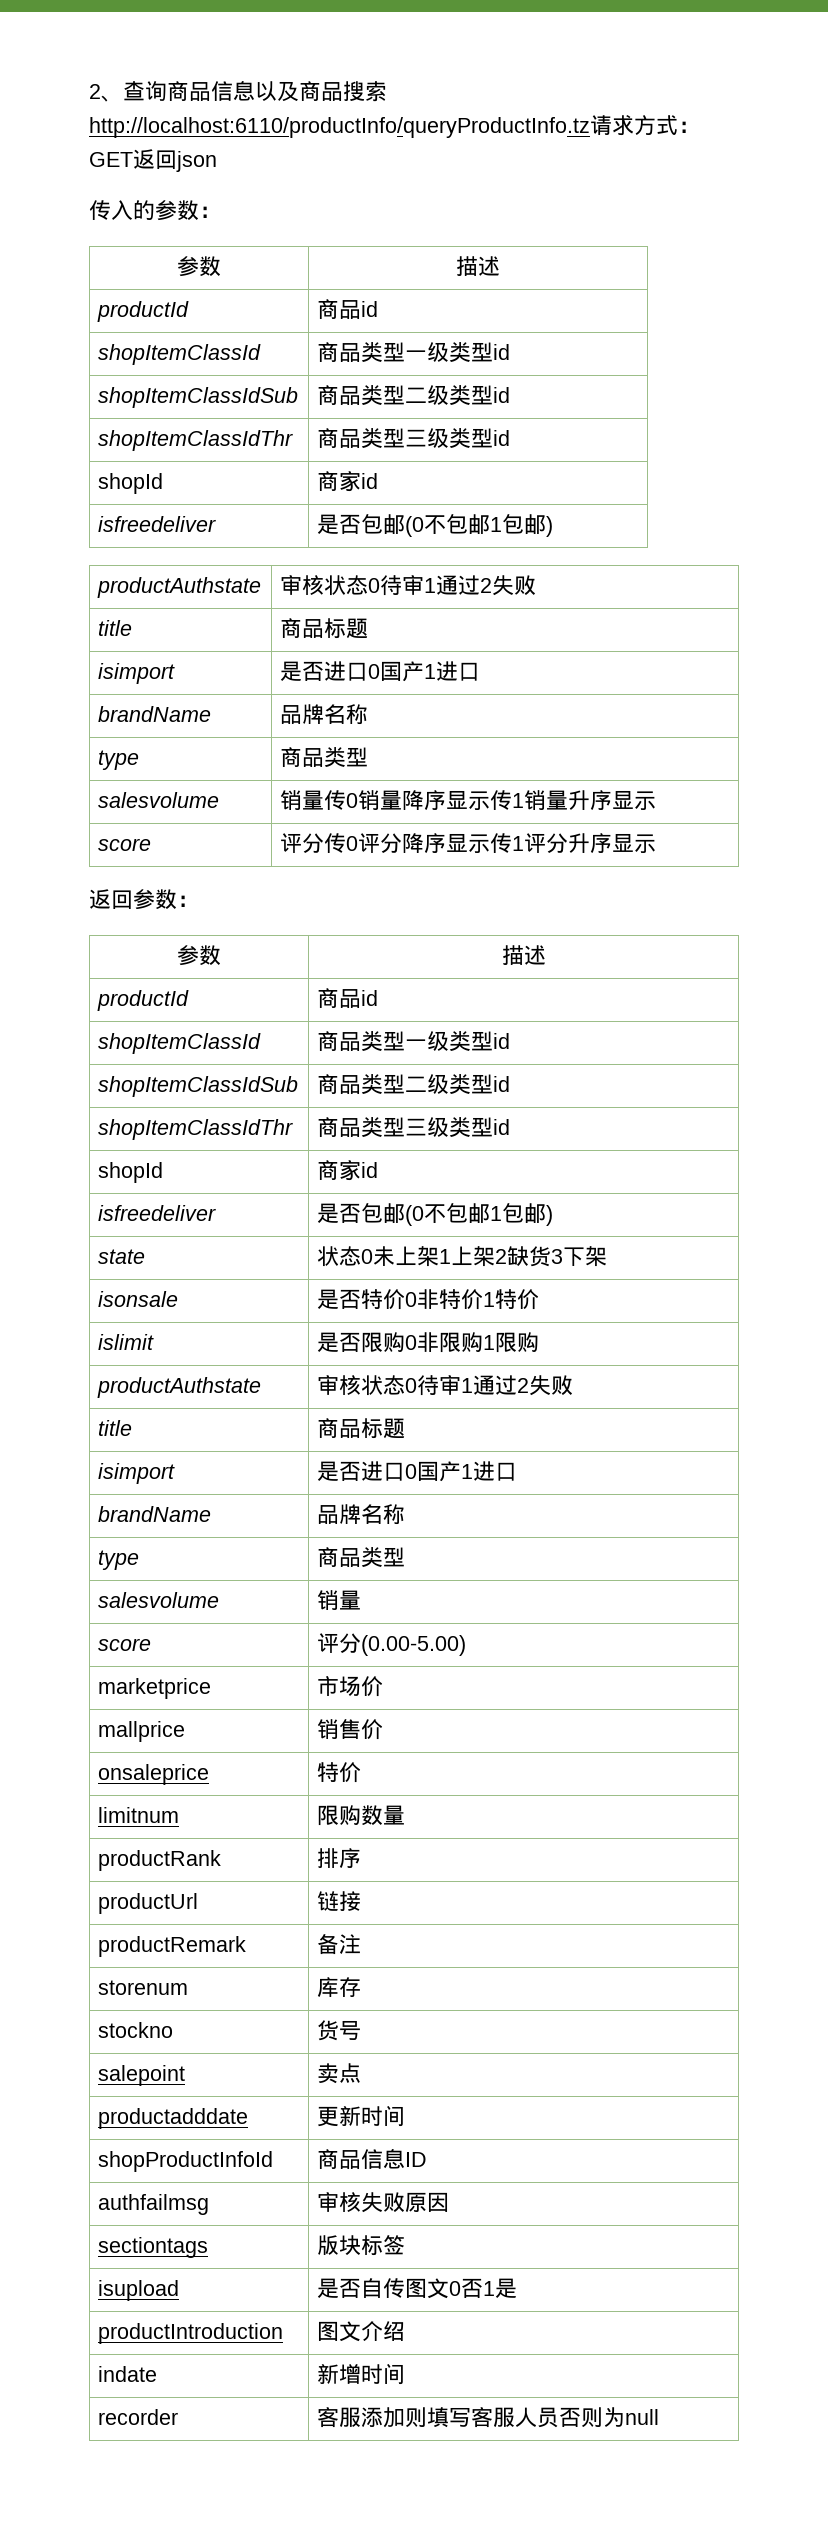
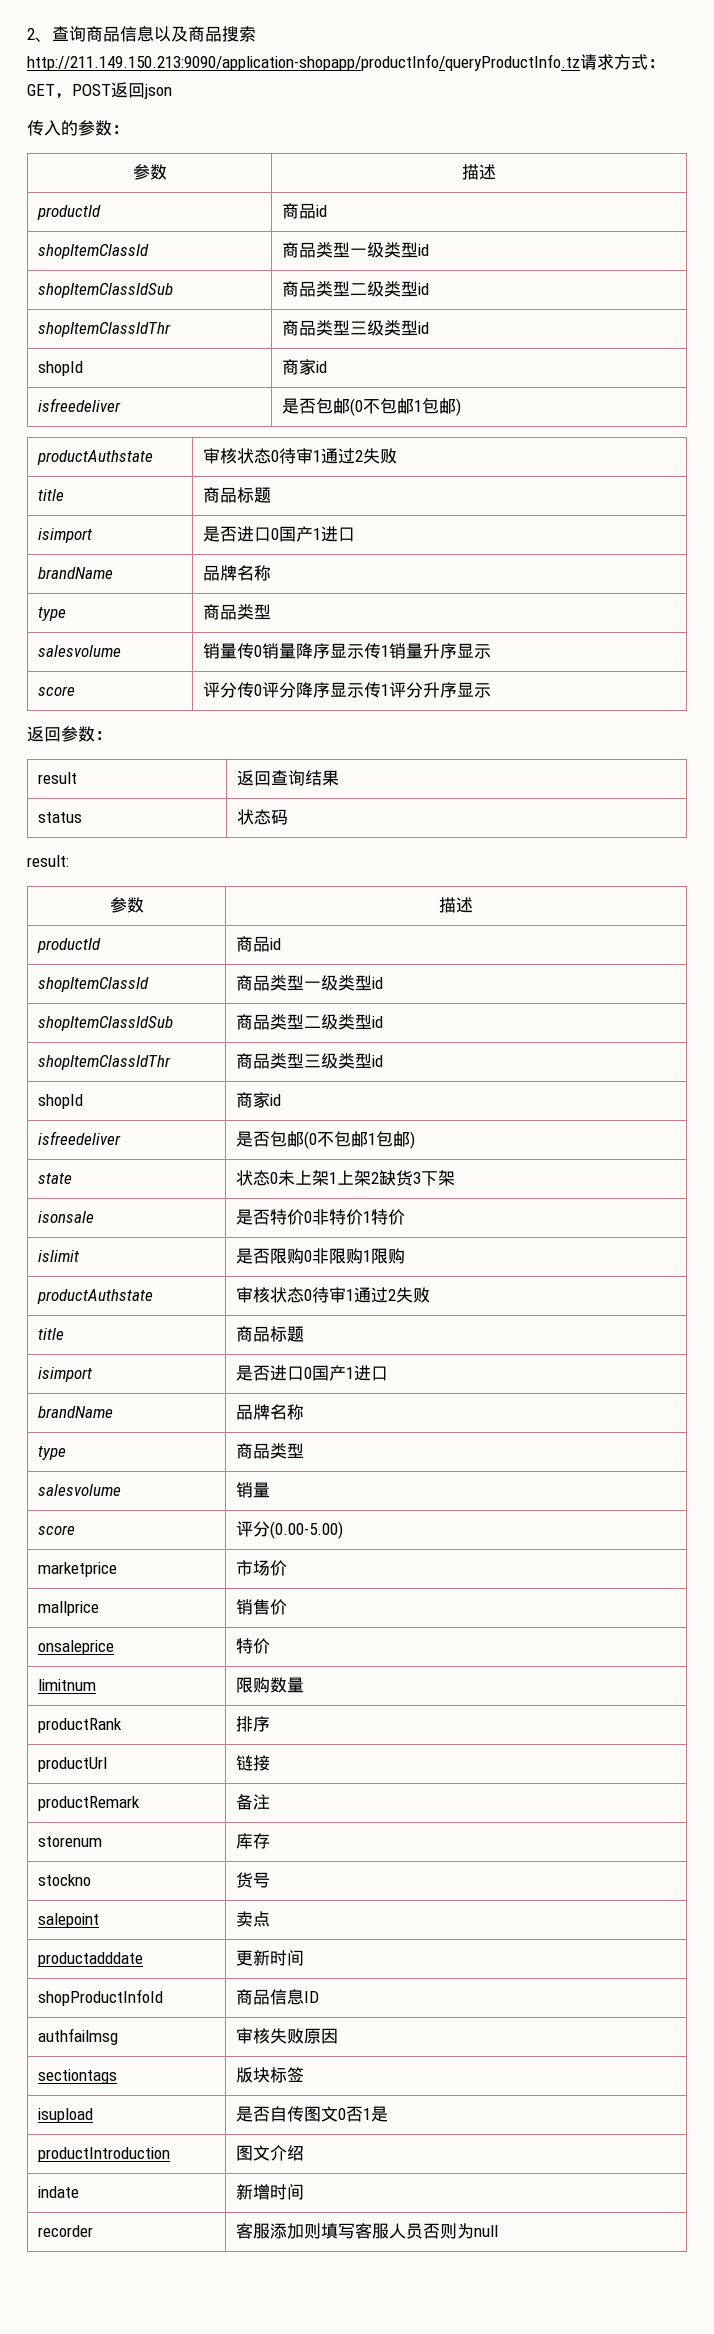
- 2、查询商品信息以及商品搜索http://localhost:6110/productInfo/queryProductInfo.tz请求方式：GET返回json
+ 2、查询商品信息以及商品搜索http://211.149.150.213:9090/application-shopapp/productInfo/queryProductInfo.tz请求方式：GET，POST返回json
+ result | 返回查询结果
+ status | 状态码
+ result:

